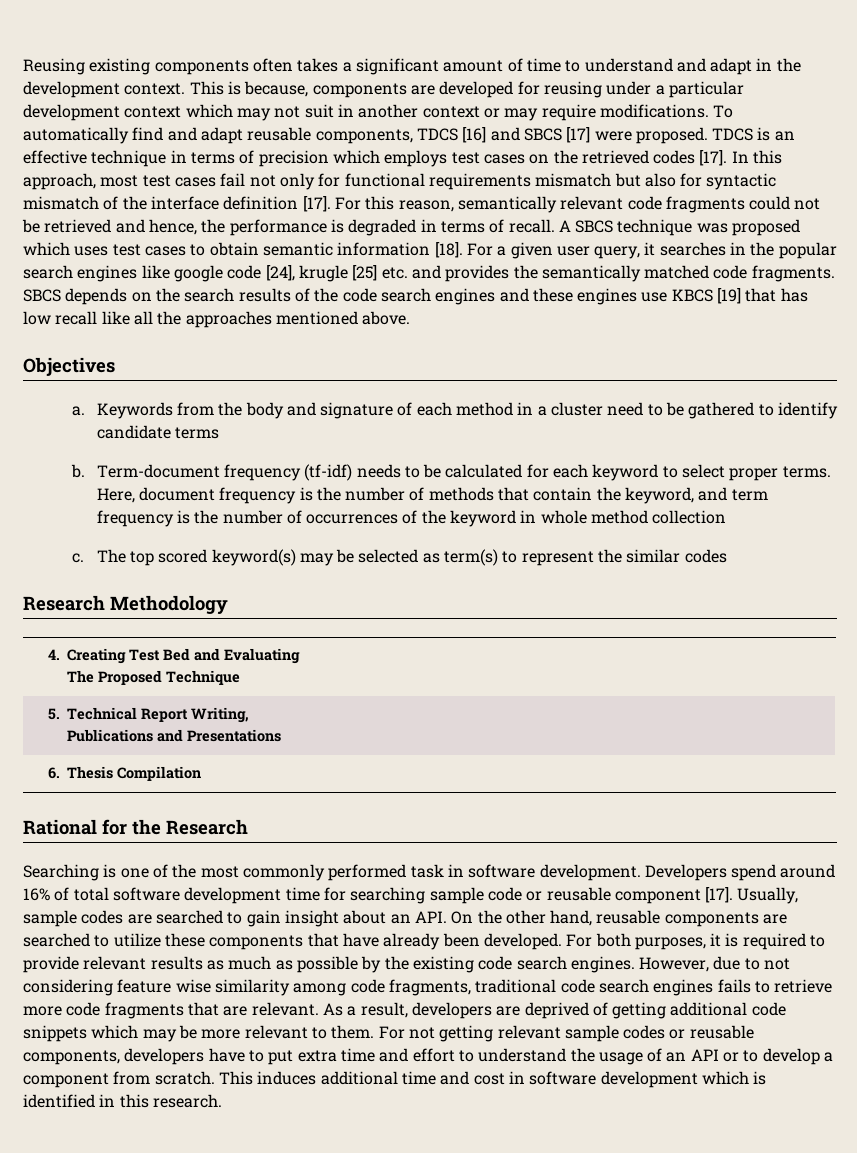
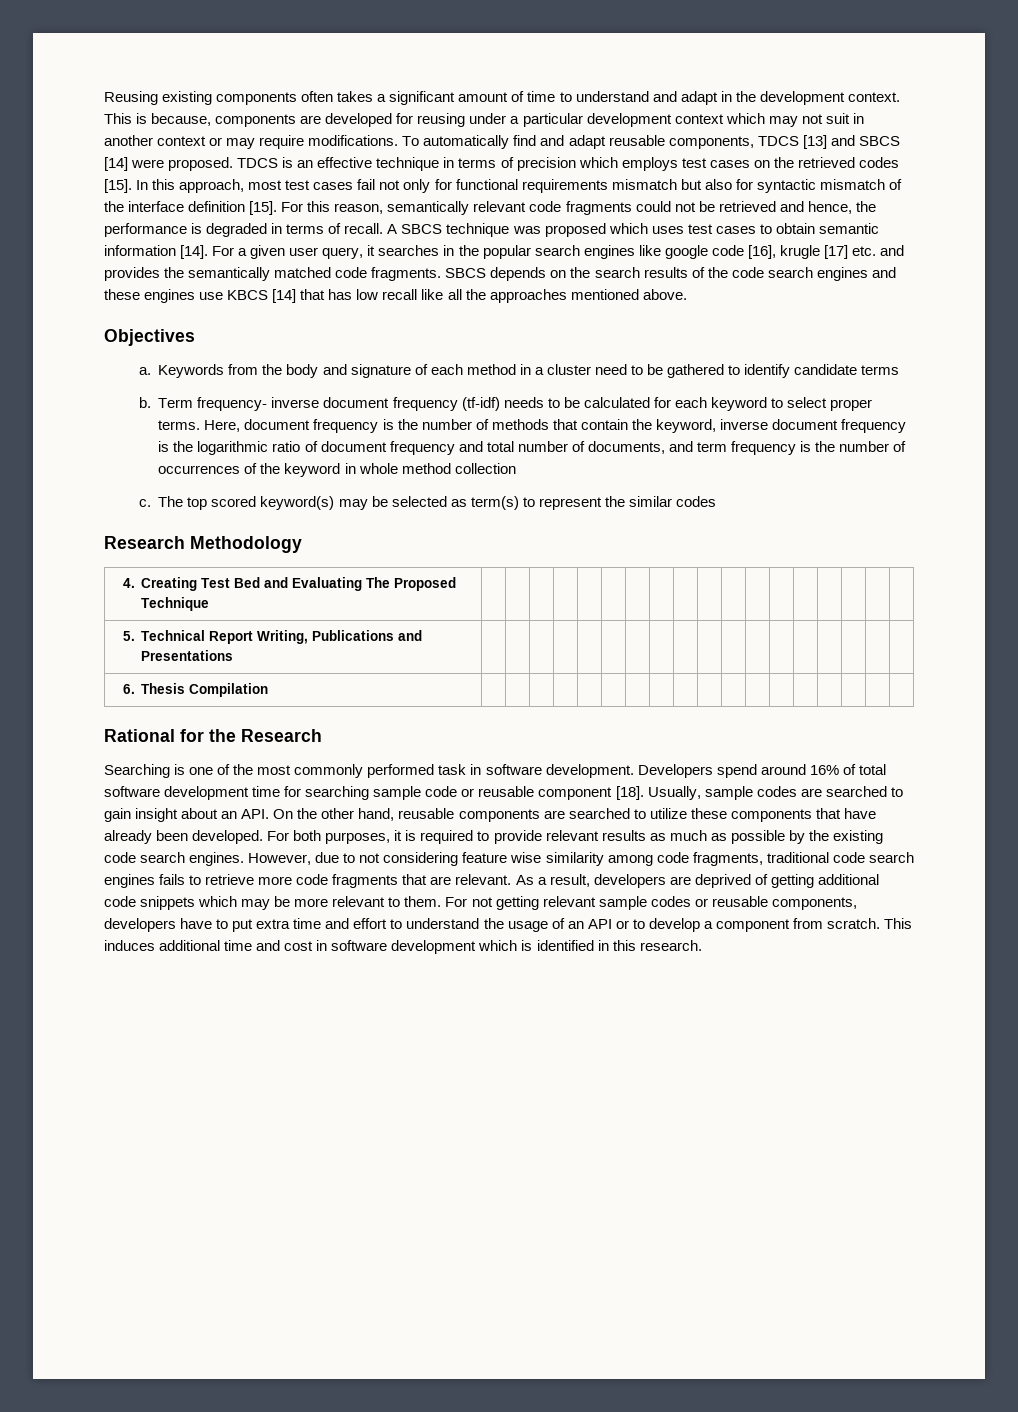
- To automatically find and adapt reusable components, TDCS [16] and SBCS [17] were proposed.
+ To automatically find and adapt reusable components, TDCS [13] and SBCS [14] were proposed.
- TDCS is an effective technique in terms of precision which employs test cases on the retrieved codes [17].
+ TDCS is an effective technique in terms of precision which employs test cases on the retrieved codes [15].
- In this approach, most test cases fail not only for functional requirements mismatch but also for syntactic mismatch of the interface definition [17].
+ In this approach, most test cases fail not only for functional requirements mismatch but also for syntactic mismatch of the interface definition [15].
- A SBCS technique was proposed which uses test cases to obtain semantic information [18].
+ A SBCS technique was proposed which uses test cases to obtain semantic information [14].
- For a given user query, it searches in the popular search engines like google code [24], krugle [25] etc. and provides the semantically matched code fragments.
+ For a given user query, it searches in the popular search engines like google code [16], krugle [17] etc. and provides the semantically matched code fragments.
- SBCS depends on the search results of the code search engines and these engines use KBCS [19] that has low recall like all the approaches mentioned above.
+ SBCS depends on the search results of the code search engines and these engines use KBCS [14] that has low recall like all the approaches mentioned above.
- Term-document frequency (tf-idf) needs to be calculated for each keyword to select proper terms.
+ Term frequency- inverse document frequency (tf-idf) needs to be calculated for each keyword to select proper terms.
- Here, document frequency is the number of methods that contain the keyword, and term frequency is the number of occurrences of the keyword in whole method collection
+ Here, document frequency is the number of methods that contain the keyword, inverse document frequency is the logarithmic ratio of document frequency and total number of documents, and term frequency is the number of occurrences of the keyword in whole method collection
- Developers spend around 16% of total software development time for searching sample code or reusable component [17].
+ Developers spend around 16% of total software development time for searching sample code or reusable component [18].

